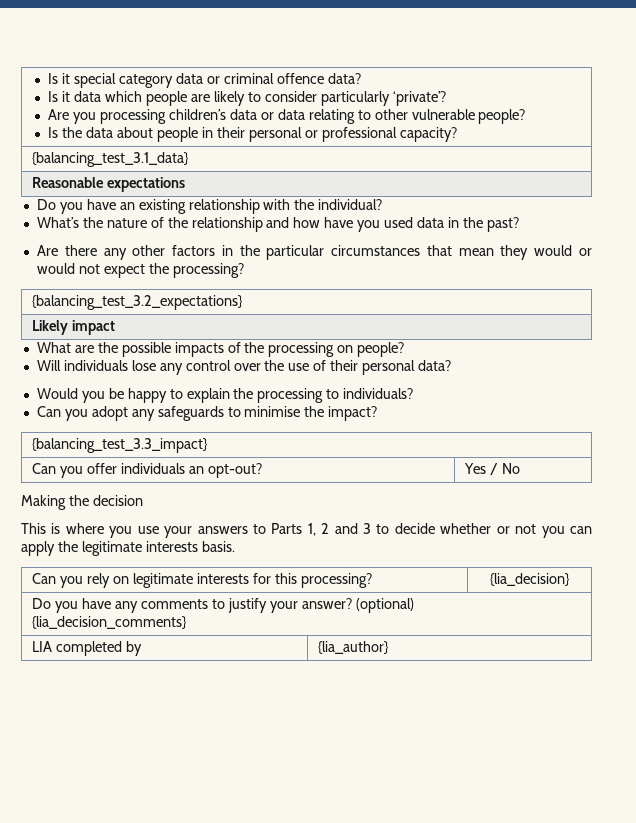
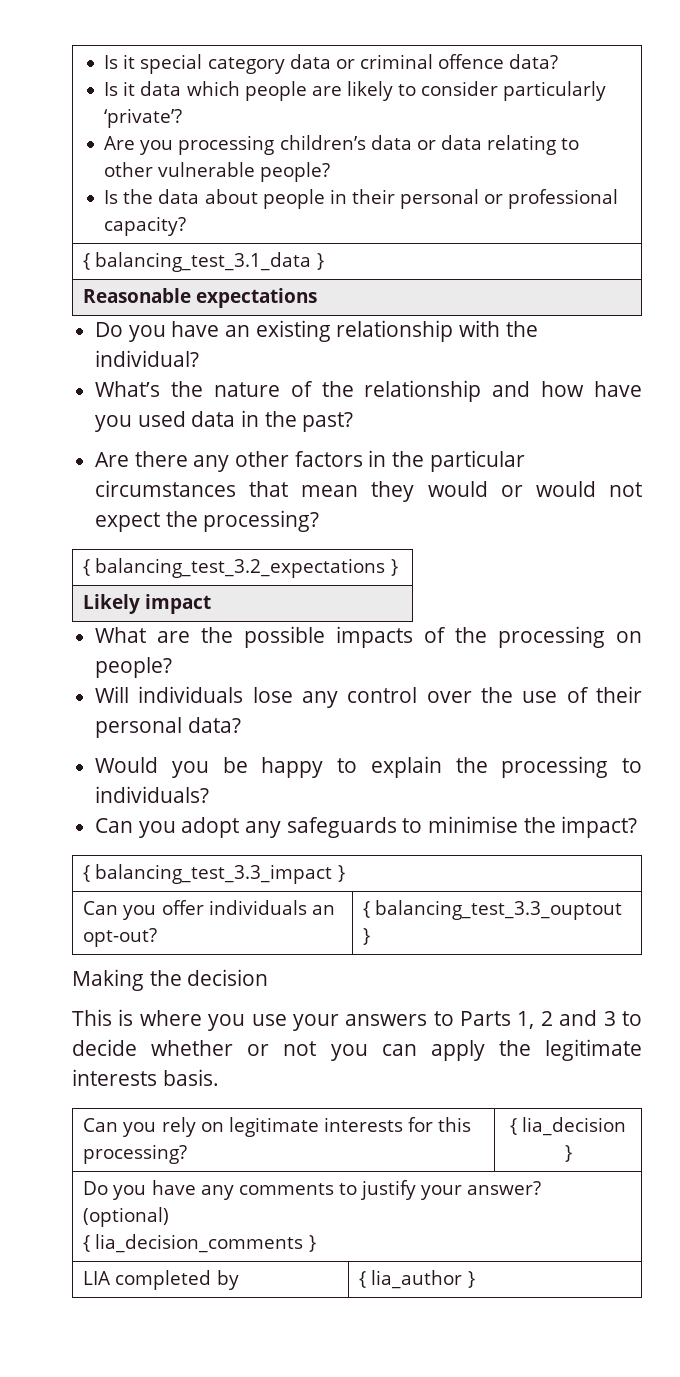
- {balancing_test_3.1_data}
+ { balancing_test_3.1_data }
- {balancing_test_3.2_expectations}
+ { balancing_test_3.2_expectations }
- {balancing_test_3.3_impact}
+ { balancing_test_3.3_impact }
- Can you offer individuals an opt-out? | Yes / No
+ Can you offer individuals an opt-out? | { balancing_test_3.3_ouptout }
- Can you rely on legitimate interests for this processing? | {lia_decision}
+ Can you rely on legitimate interests for this processing? | { lia_decision }
  Do you have any comments to justify your answer? (optional)
- {lia_decision_comments}
+ { lia_decision_comments }
- LIA completed by | {lia_author}
+ LIA completed by | { lia_author }

